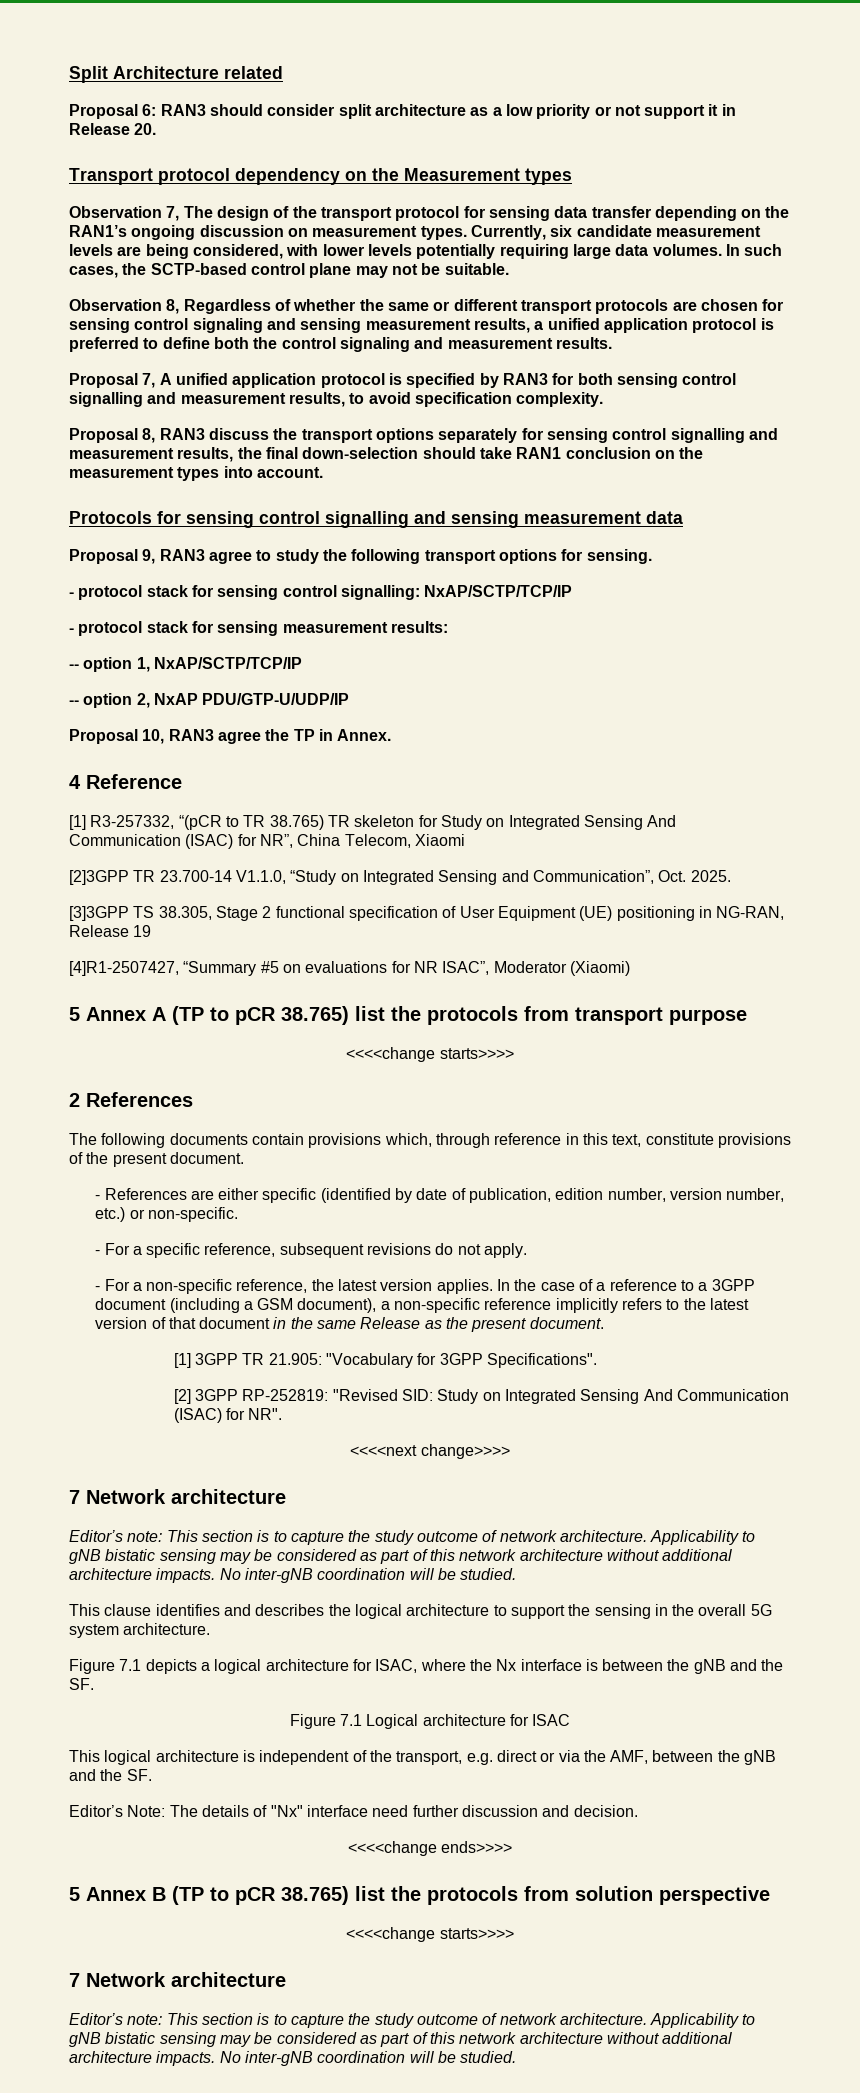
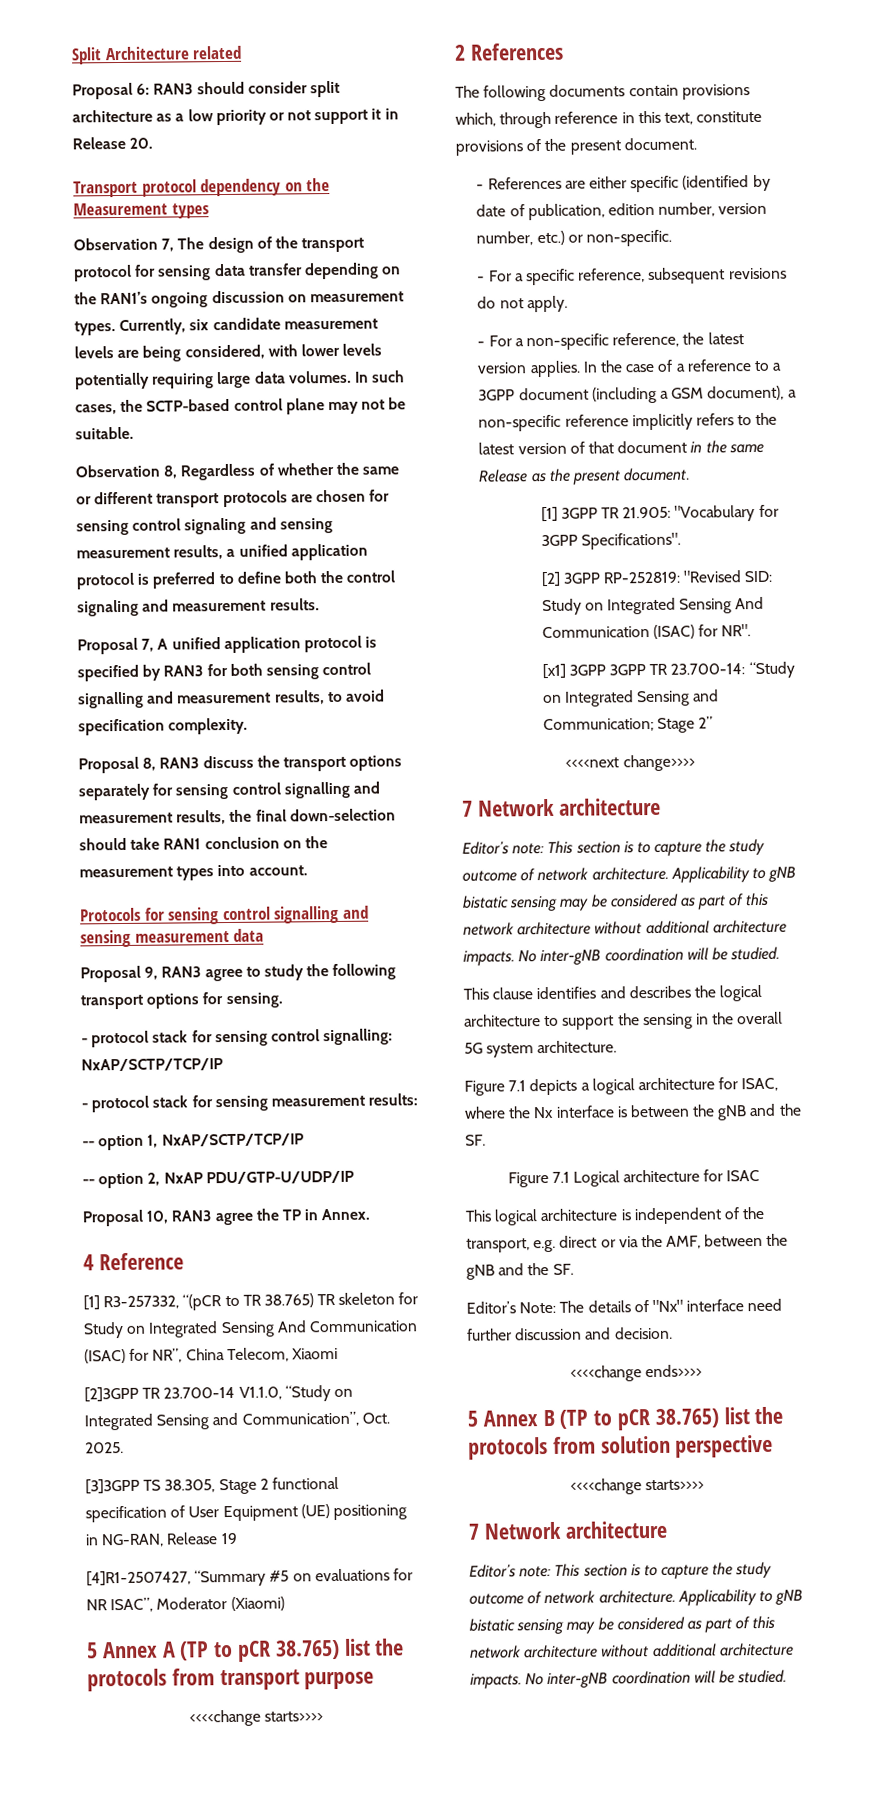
+ [x1] 3GPP 3GPP TR 23.700-14: “Study on Integrated Sensing and Communication; Stage 2”

